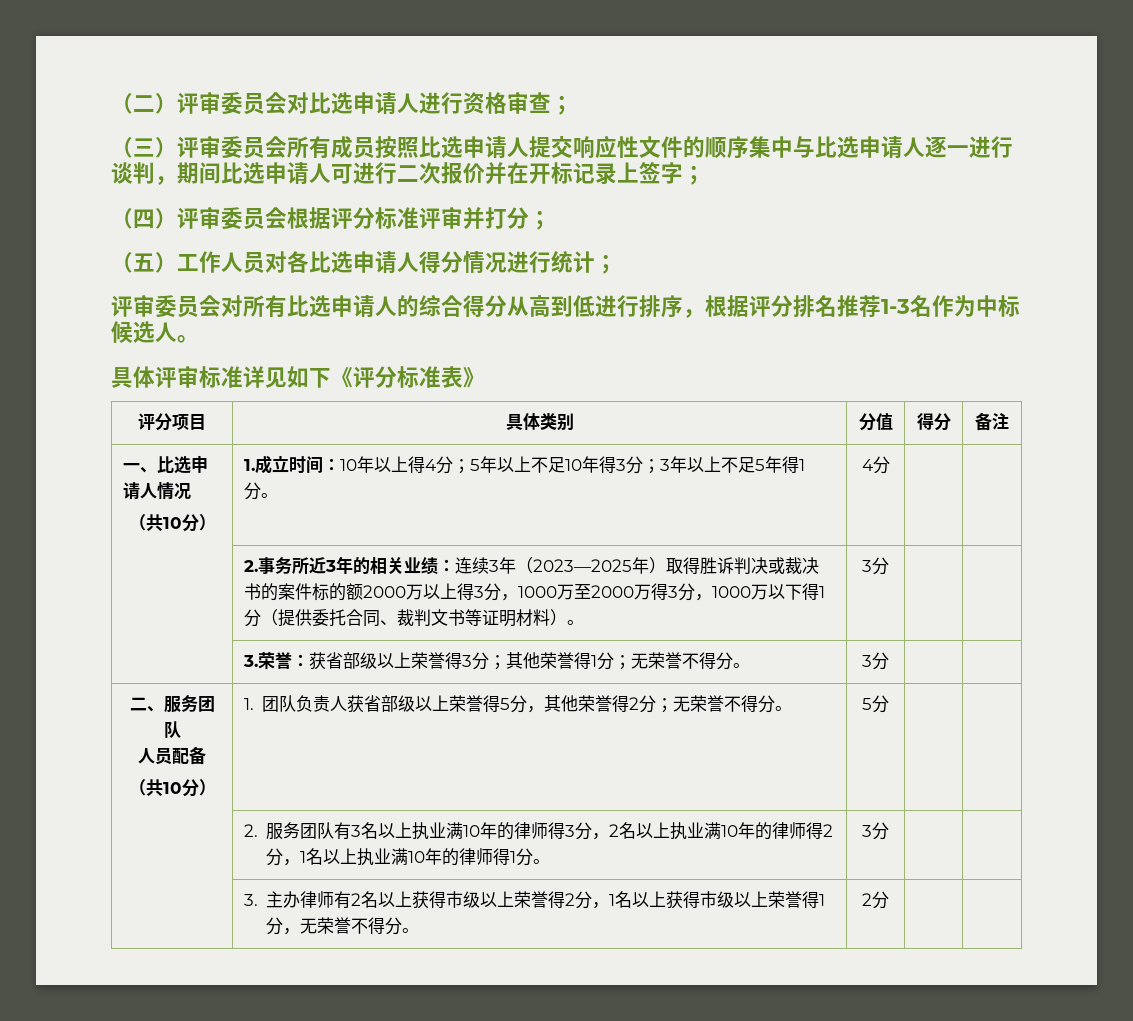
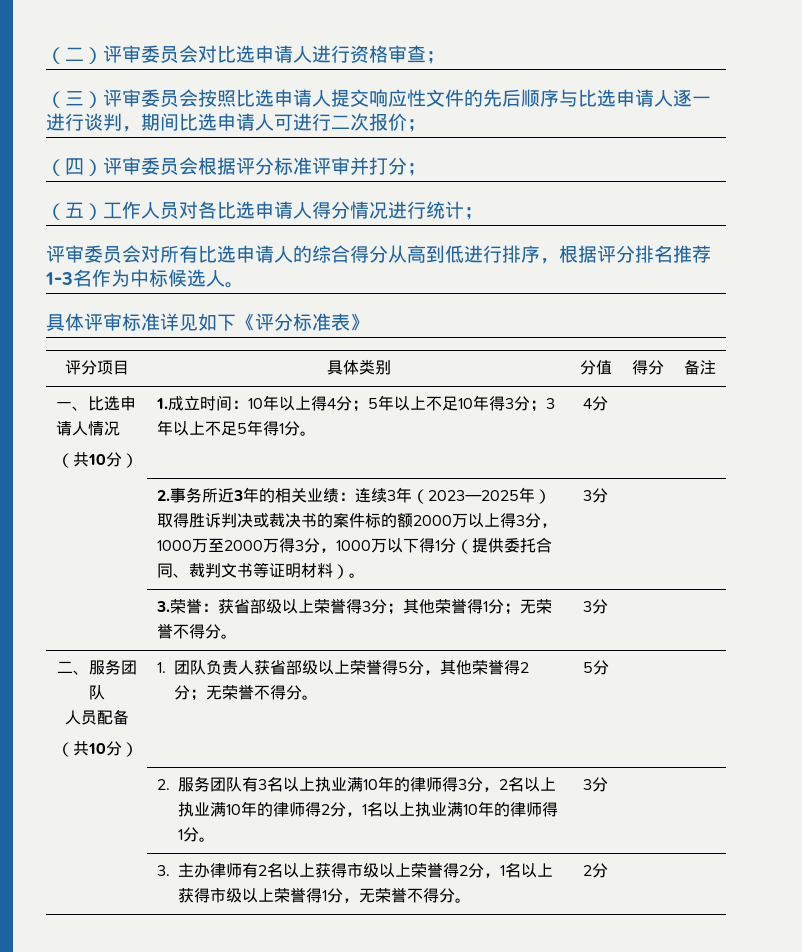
- （三）评审委员会所有成员按照比选申请人提交响应性文件的顺序集中与比选申请人逐一进行谈判，期间比选申请人可进行二次报价并在开标记录上签字；
+ （三）评审委员会按照比选申请人提交响应性文件的先后顺序与比选申请人逐一进行谈判，期间比选申请人可进行二次报价；

